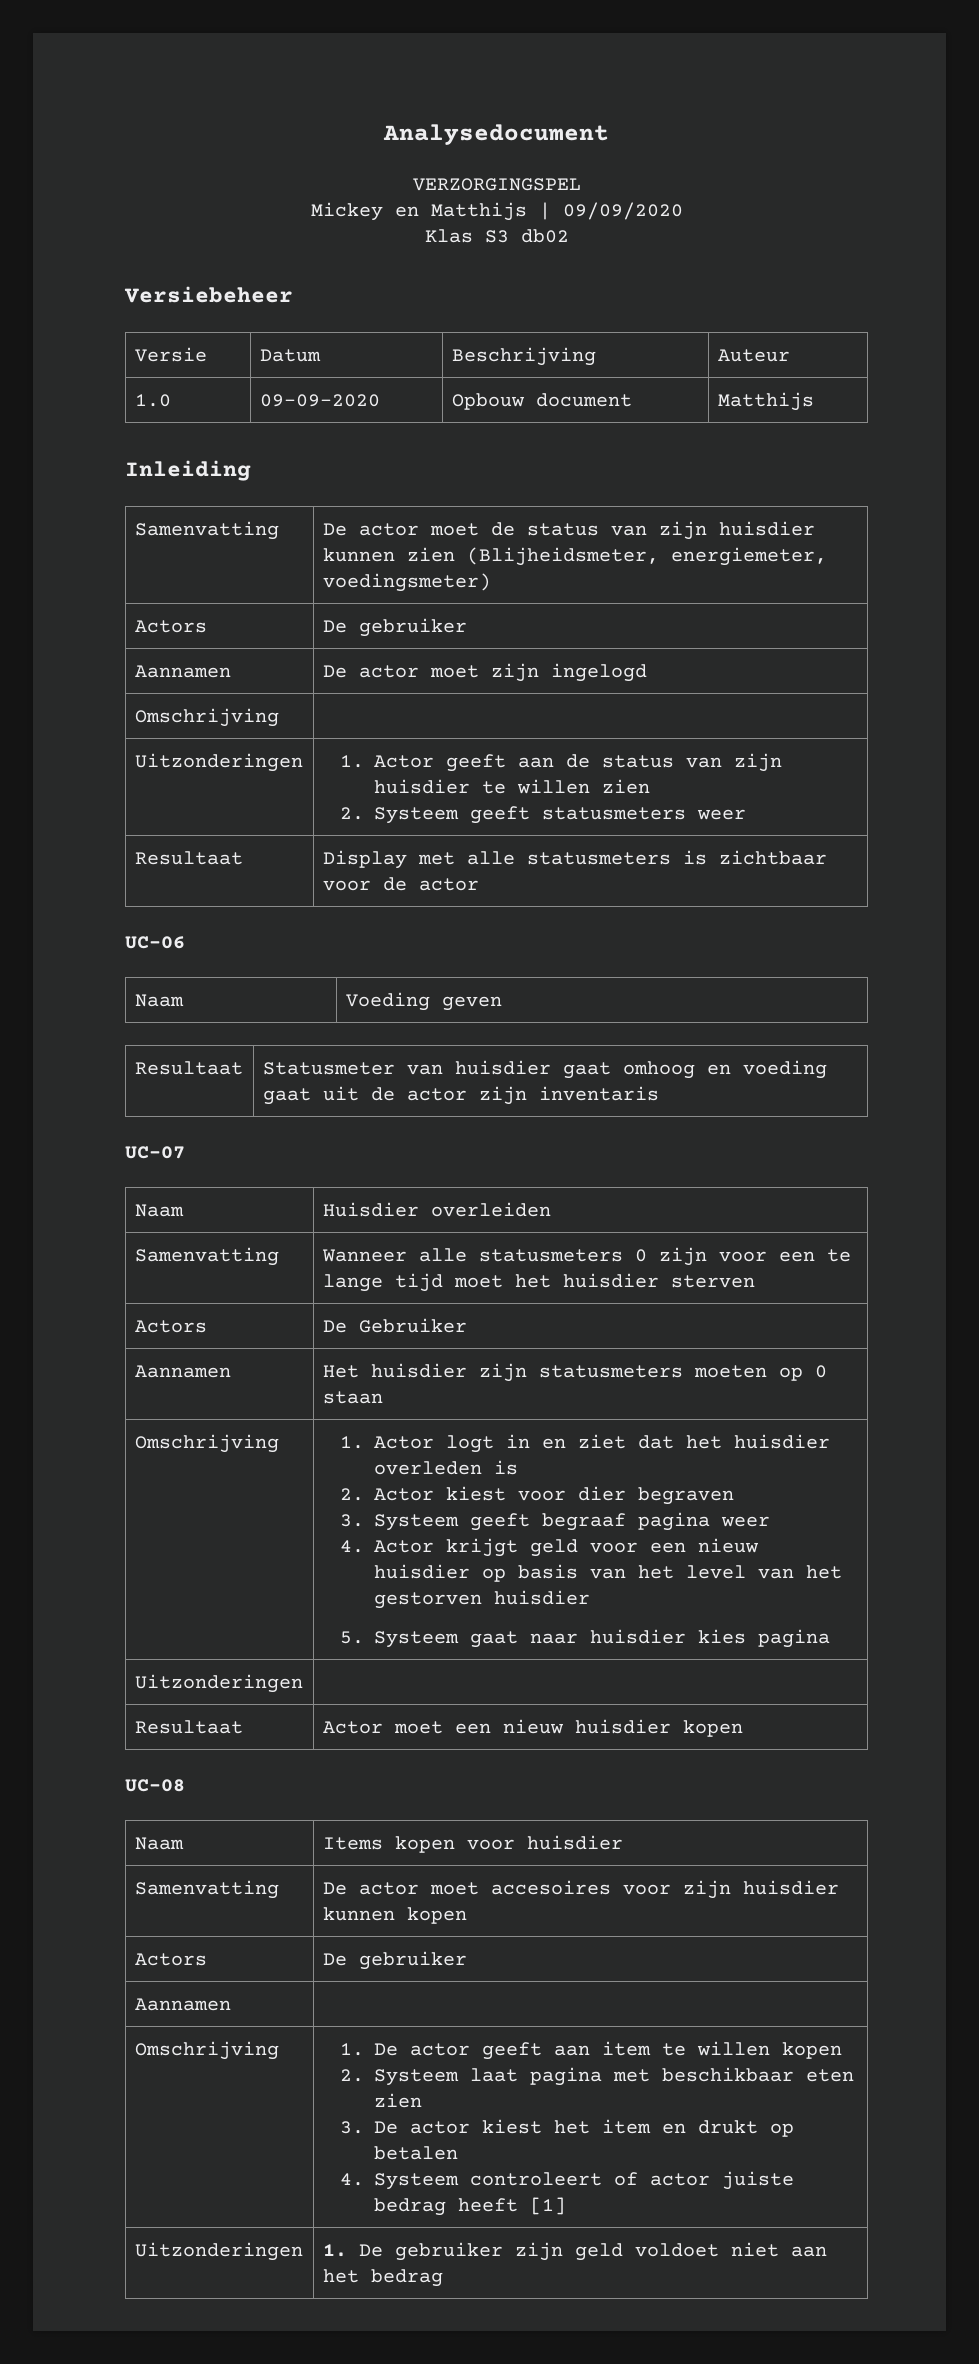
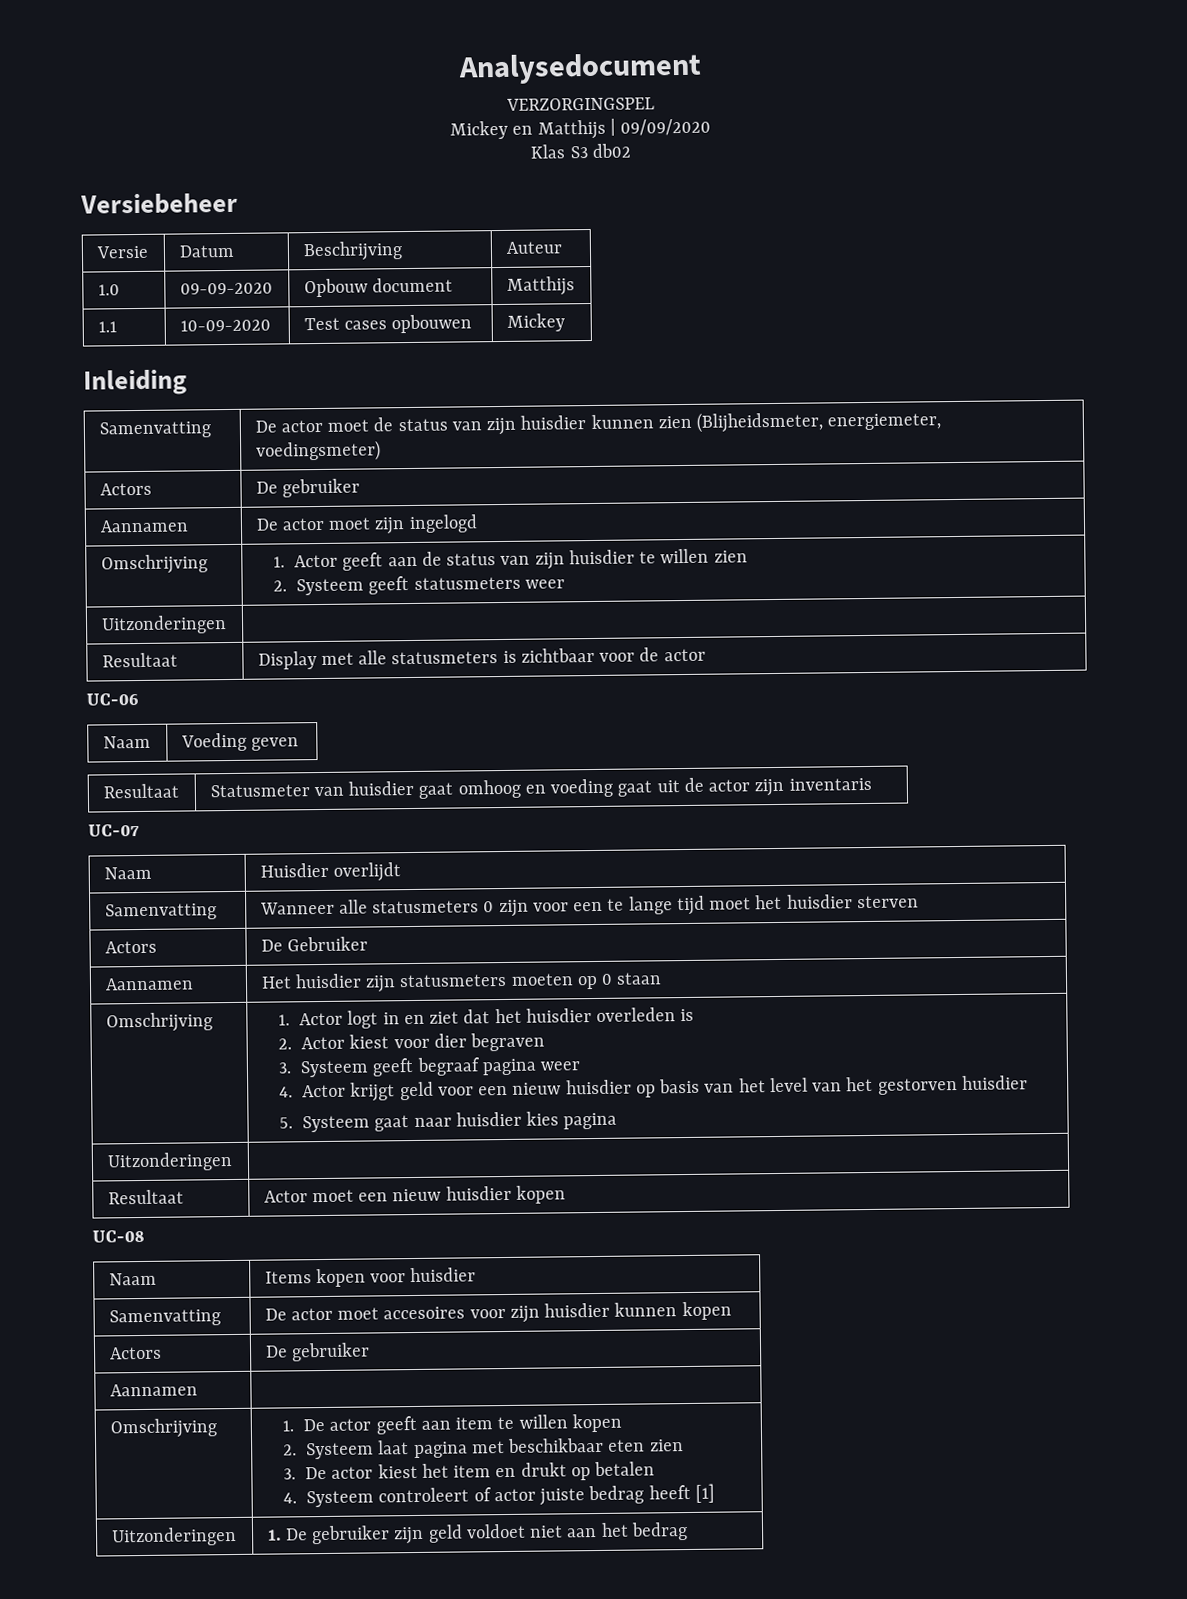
+ 1.1 | 10-09-2020 | Test cases opbouwen | Mickey
  Aannamen | De actor moet zijn ingelogd
- Omschrijving |
- Uitzonderingen | 1. Actor geeft aan de status van zijn huisdier te willen zien
+ Omschrijving | 1. Actor geeft aan de status van zijn huisdier te willen zien
  2. Systeem geeft statusmeters weer
+ Uitzonderingen |
- Naam | Huisdier overleiden
+ Naam | Huisdier overlijdt

